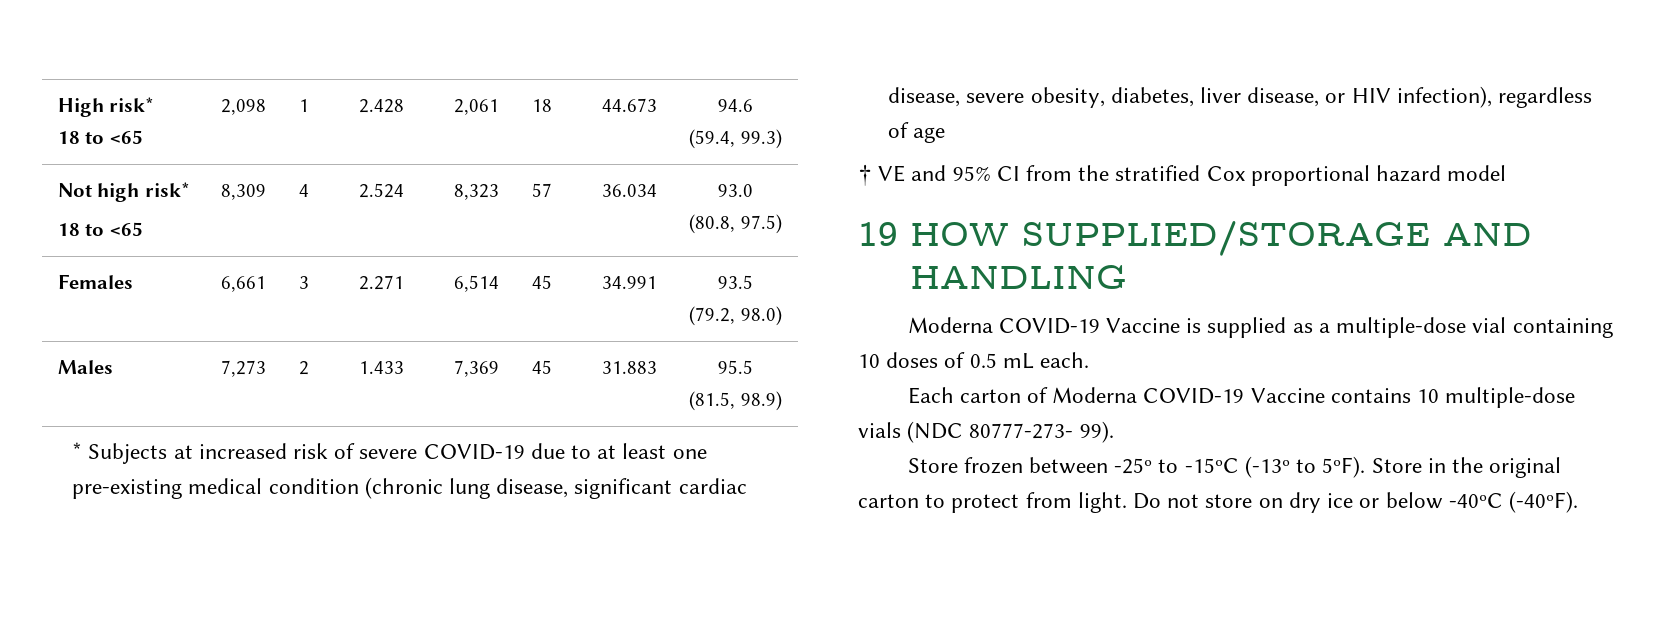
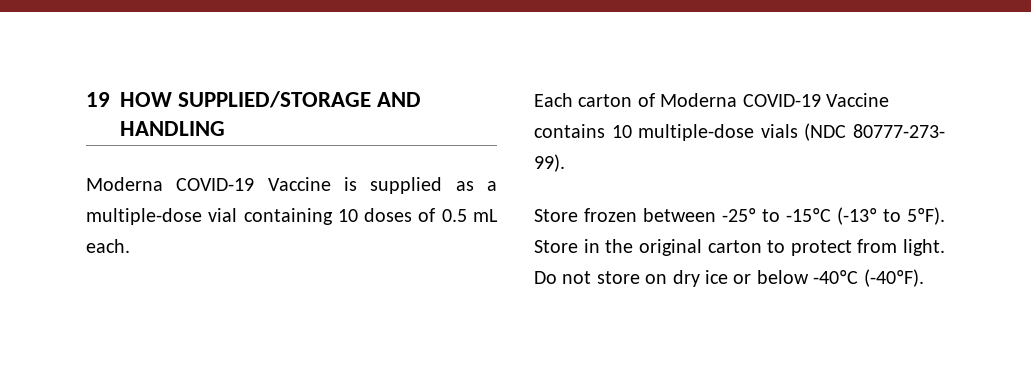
- High risk*
- 18 to <65 | 2,098 | 1 | 2.428 | 2,061 | 18 | 44.673 | 94.6
- (59.4, 99.3)
- Not high risk*
- 18 to <65 | 8,309 | 4 | 2.524 | 8,323 | 57 | 36.034 | 93.0
- (80.8, 97.5)
- Females | 6,661 | 3 | 2.271 | 6,514 | 45 | 34.991 | 93.5
- (79.2, 98.0)
- Males | 7,273 | 2 | 1.433 | 7,369 | 45 | 31.883 | 95.5
- (81.5, 98.9)
- * Subjects at increased risk of severe COVID-19 due to at least one pre-existing medical condition (chronic lung disease, significant cardiac disease, severe obesity, diabetes, liver disease, or HIV infection), regardless of age
- † VE and 95% CI from the stratified Cox proportional hazard model

